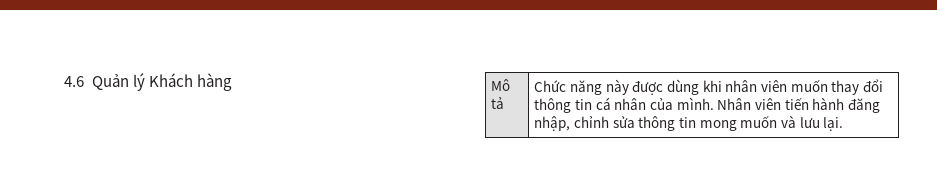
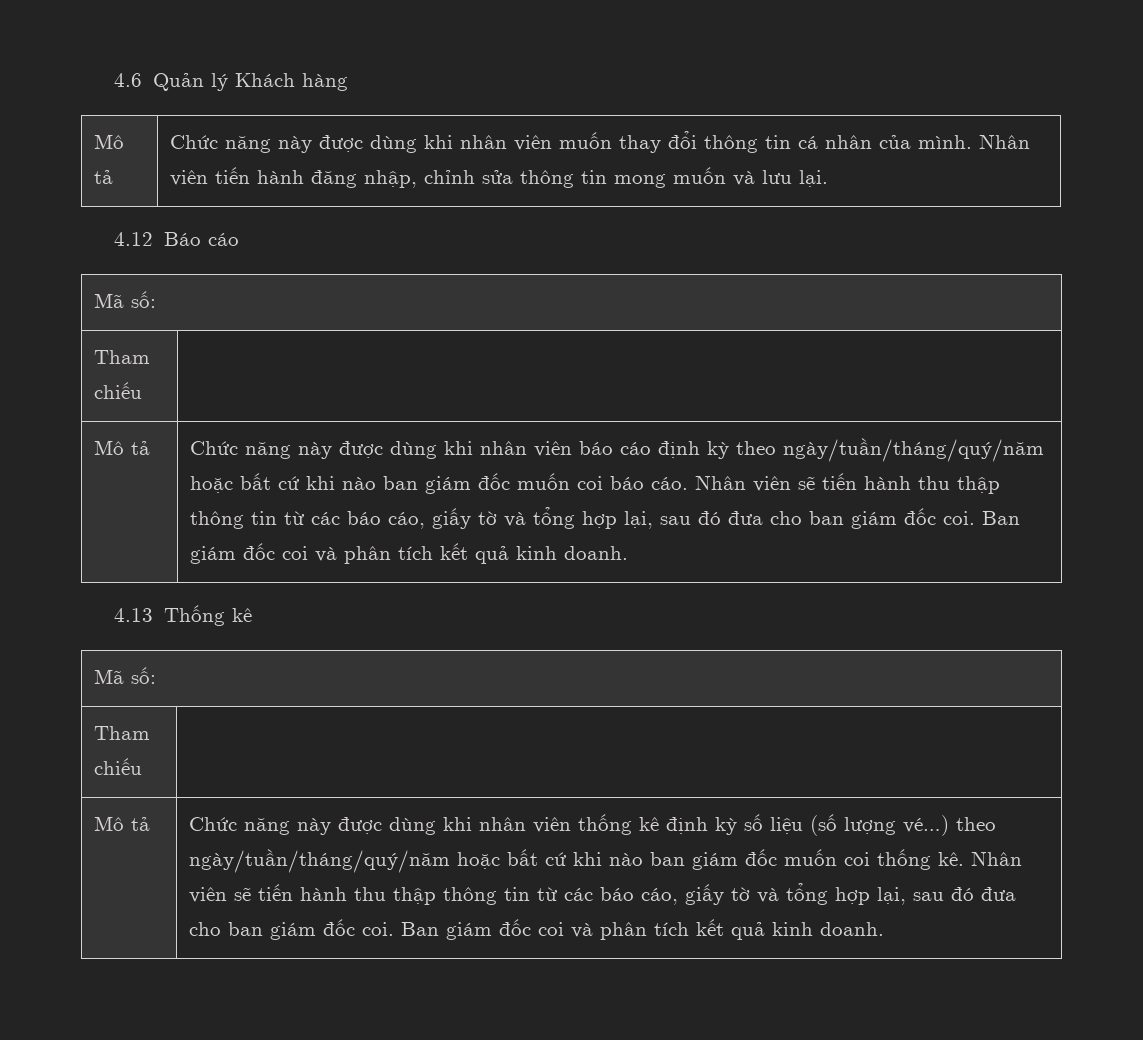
+ 4.12 Báo cáo
+ Mã số:
+ Tham chiếu |
+ Mô tả | Chức năng này được dùng khi nhân viên báo cáo định kỳ theo ngày/tuần/tháng/quý/năm hoặc bất cứ khi nào ban giám đốc muốn coi báo cáo. Nhân viên sẽ tiến hành thu thập thông tin từ các báo cáo, giấy tờ và tổng hợp lại, sau đó đưa cho ban giám đốc coi. Ban giám đốc coi và phân tích kết quả kinh doanh.
+ 4.13 Thống kê
+ Mã số:
+ Tham chiếu |
+ Mô tả | Chức năng này được dùng khi nhân viên thống kê định kỳ số liệu (số lượng vé…) theo ngày/tuần/tháng/quý/năm hoặc bất cứ khi nào ban giám đốc muốn coi thống kê. Nhân viên sẽ tiến hành thu thập thông tin từ các báo cáo, giấy tờ và tổng hợp lại, sau đó đưa cho ban giám đốc coi. Ban giám đốc coi và phân tích kết quả kinh doanh.

